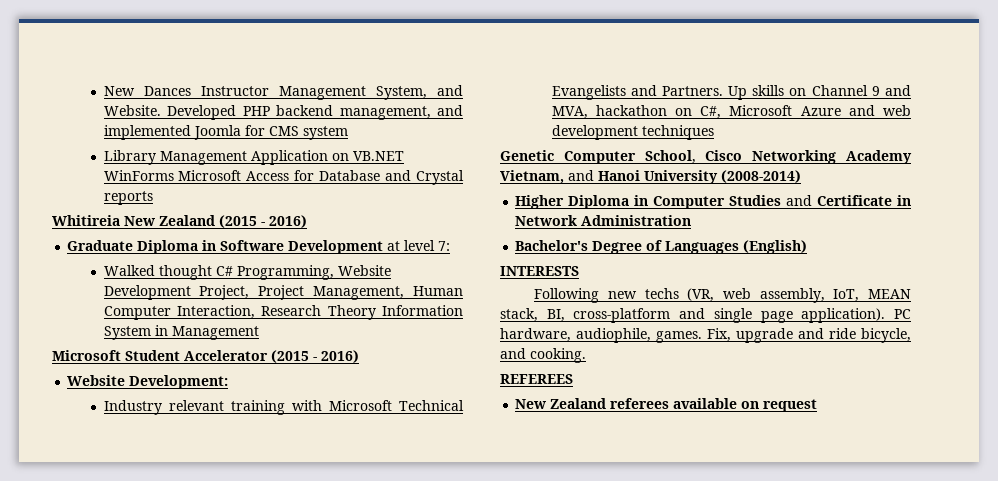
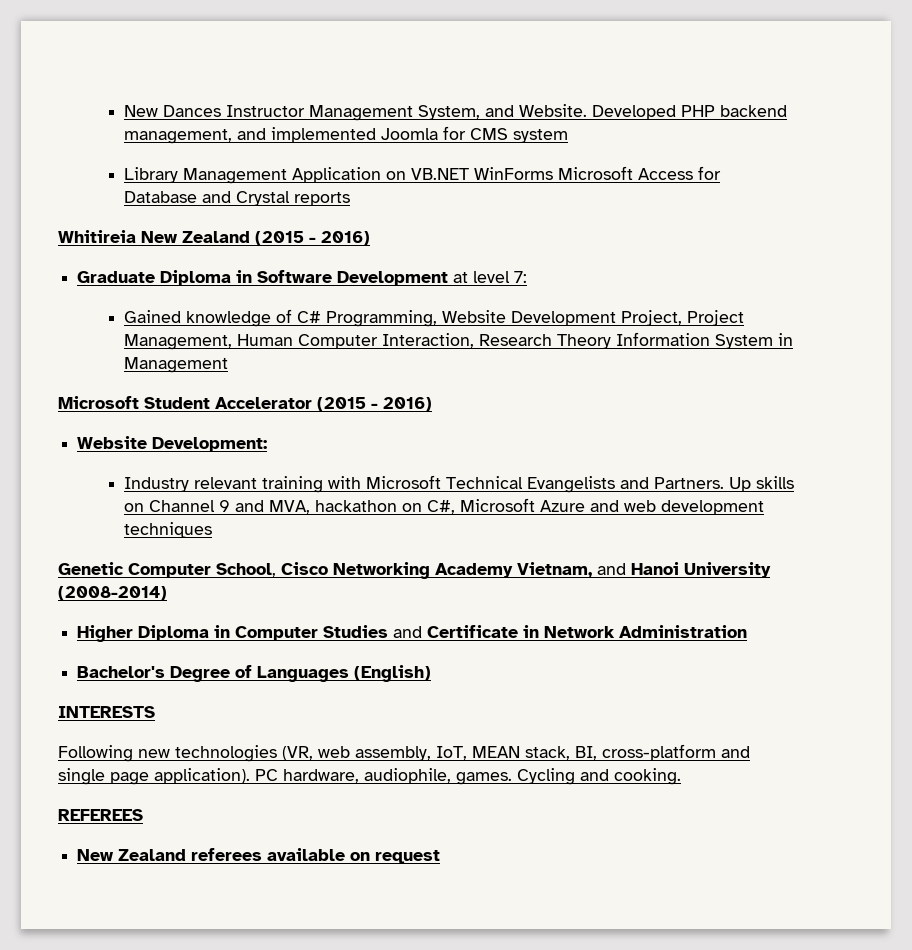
- Walked thought C# Programming, Website Development Project, Project Management, Human Computer Interaction, Research Theory Information System in Management
+ Gained knowledge of C# Programming, Website Development Project, Project Management, Human Computer Interaction, Research Theory Information System in Management
- Following new techs (VR, web assembly, IoT, MEAN stack, BI, cross-platform and single page application).
+ Following new technologies (VR, web assembly, IoT, MEAN stack, BI, cross-platform and single page application).
- Fix, upgrade and ride bicycle, and cooking.
+ Cycling and cooking.

